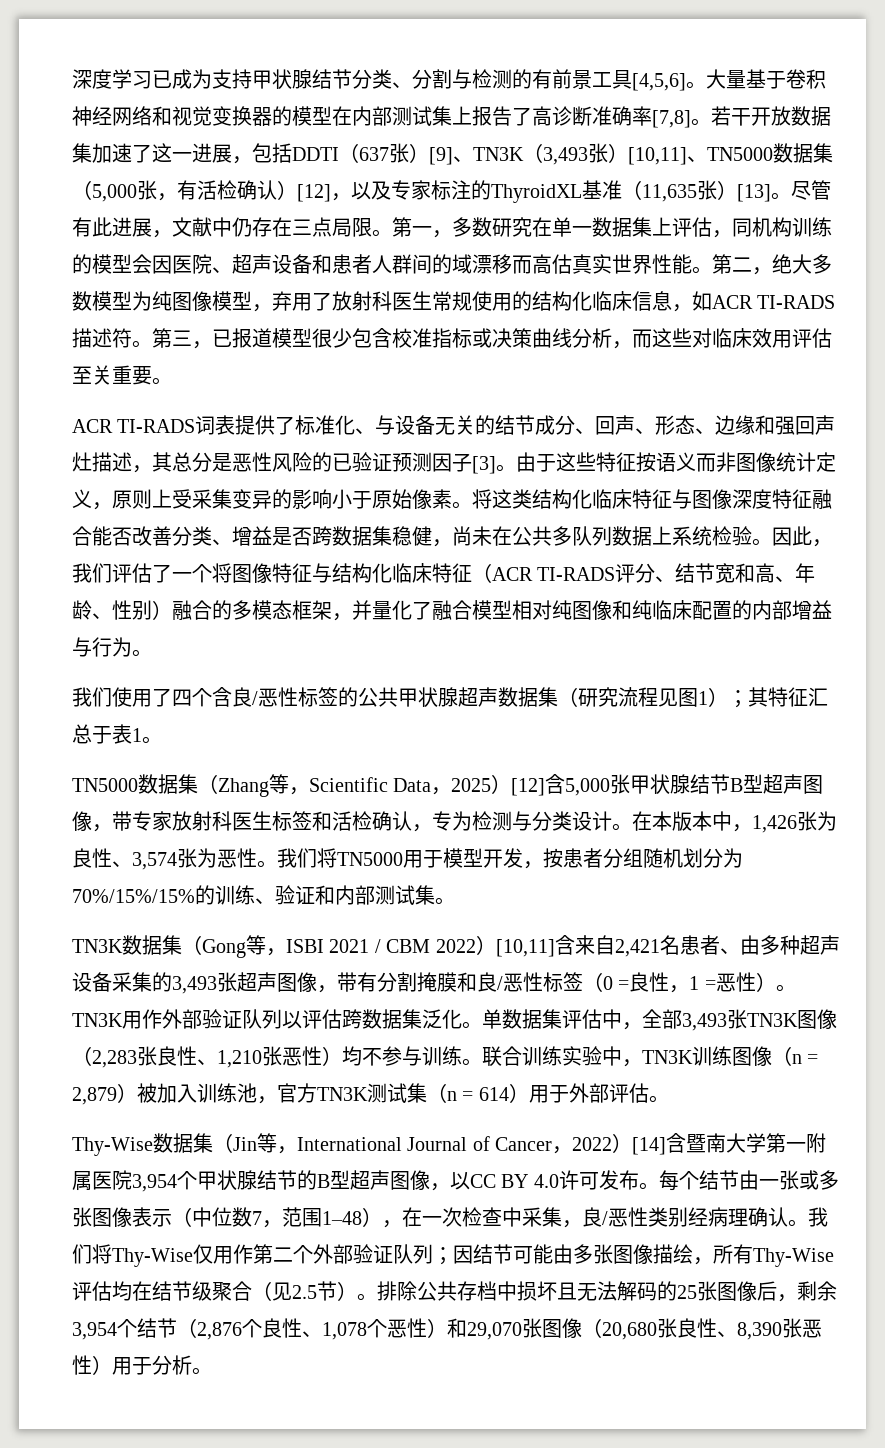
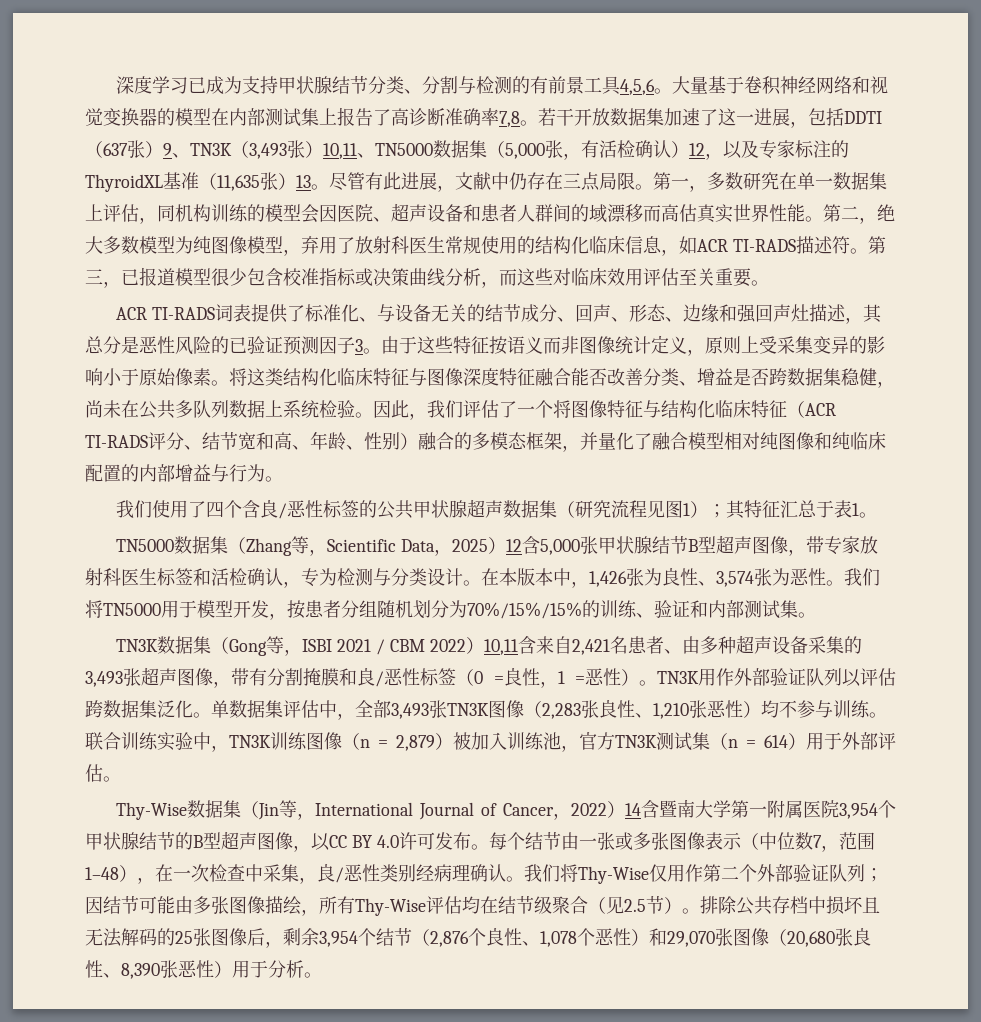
- 深度学习已成为支持甲状腺结节分类、分割与检测的有前景工具[4,5,6]。
+ 深度学习已成为支持甲状腺结节分类、分割与检测的有前景工具4,5,6。
- 大量基于卷积神经网络和视觉变换器的模型在内部测试集上报告了高诊断准确率[7,8]。
+ 大量基于卷积神经网络和视觉变换器的模型在内部测试集上报告了高诊断准确率7,8。
- 若干开放数据集加速了这一进展，包括DDTI（637张）[9]、TN3K（3,493张）[10,11]、TN5000数据集（5,000张，有活检确认）[12]，以及专家标注的ThyroidXL基准（11,635张）[13]。
+ 若干开放数据集加速了这一进展，包括DDTI（637张）9、TN3K（3,493张）10,11、TN5000数据集（5,000张，有活检确认）12，以及专家标注的ThyroidXL基准（11,635张）13。
- ACR TI-RADS词表提供了标准化、与设备无关的结节成分、回声、形态、边缘和强回声灶描述，其总分是恶性风险的已验证预测因子[3]。
+ ACR TI-RADS词表提供了标准化、与设备无关的结节成分、回声、形态、边缘和强回声灶描述，其总分是恶性风险的已验证预测因子3。
- TN5000数据集（Zhang等，Scientific Data，2025）[12]含5,000张甲状腺结节B型超声图像，带专家放射科医生标签和活检确认，专为检测与分类设计。
+ TN5000数据集（Zhang等，Scientific Data，2025）12含5,000张甲状腺结节B型超声图像，带专家放射科医生标签和活检确认，专为检测与分类设计。
- TN3K数据集（Gong等，ISBI 2021 / CBM 2022）[10,11]含来自2,421名患者、由多种超声设备采集的3,493张超声图像，带有分割掩膜和良/恶性标签（0 =良性，1 =恶性）。
+ TN3K数据集（Gong等，ISBI 2021 / CBM 2022）10,11含来自2,421名患者、由多种超声设备采集的3,493张超声图像，带有分割掩膜和良/恶性标签（0 =良性，1 =恶性）。
- Thy-Wise数据集（Jin等，International Journal of Cancer，2022）[14]含暨南大学第一附属医院3,954个甲状腺结节的B型超声图像，以CC BY 4.0许可发布。
+ Thy-Wise数据集（Jin等，International Journal of Cancer，2022）14含暨南大学第一附属医院3,954个甲状腺结节的B型超声图像，以CC BY 4.0许可发布。

